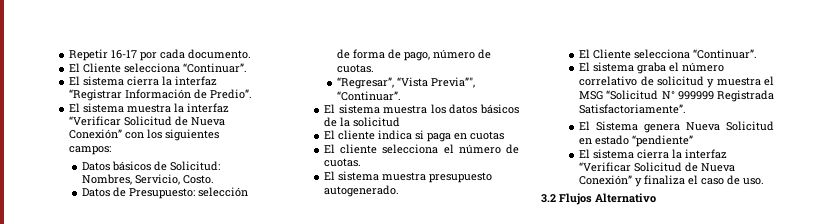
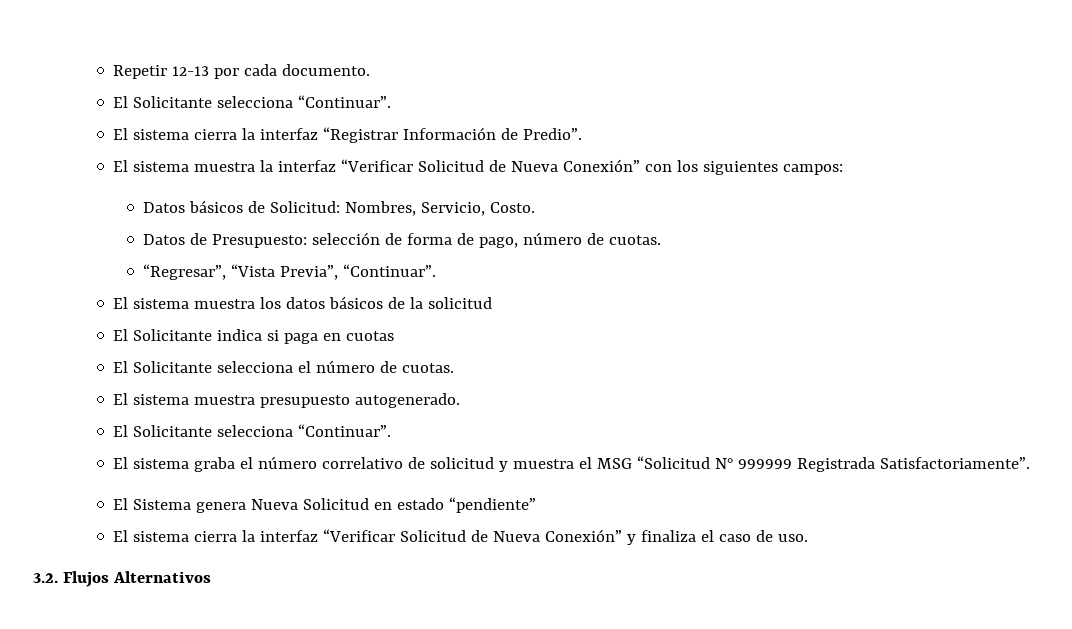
- Repetir 16-17 por cada documento.
- El Cliente selecciona “Continuar”.
+ Repetir 12-13 por cada documento.
+ El Solicitante selecciona “Continuar”.
- “Regresar”, “Vista Previa”", “Continuar”.
+ “Regresar”, “Vista Previa”, “Continuar”.
- El cliente indica si paga en cuotas
+ El Solicitante indica si paga en cuotas
- El cliente selecciona el número de cuotas.
+ El Solicitante selecciona el número de cuotas.
  El sistema muestra presupuesto autogenerado.
- El Cliente selecciona “Continuar”.
+ El Solicitante selecciona “Continuar”.
- 3.2 Flujos Alternativo
+ 3.2. Flujos Alternativos

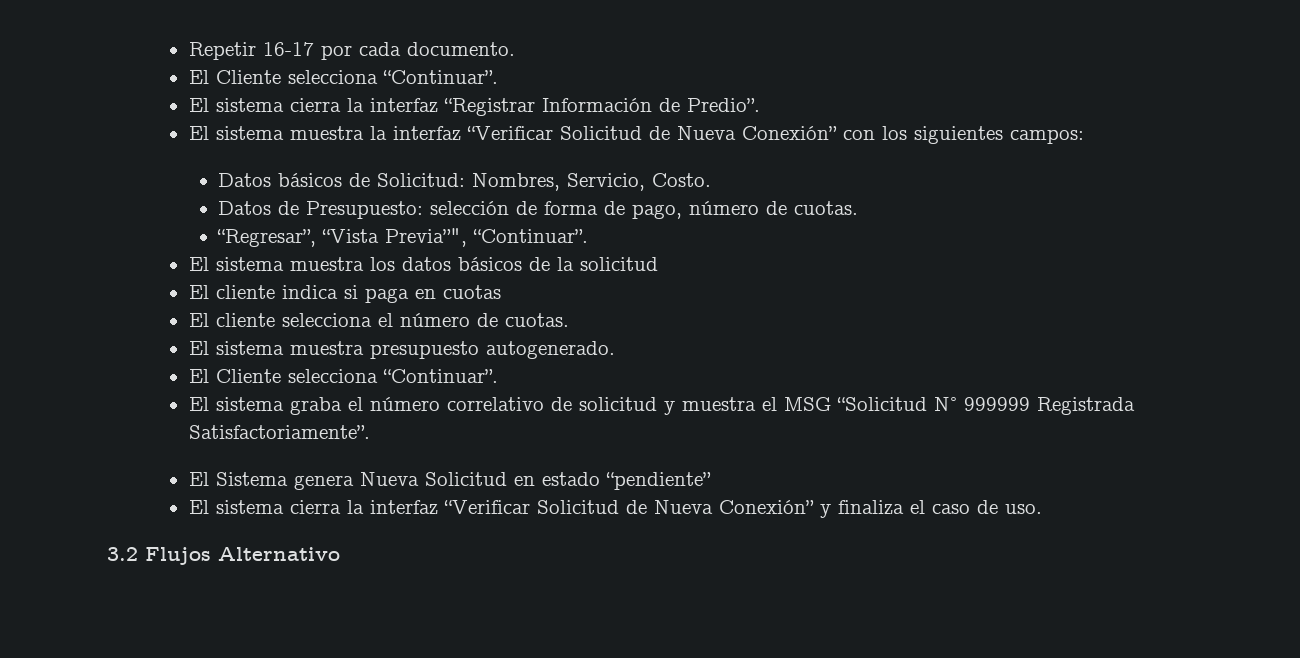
- Repetir 12-13 por cada documento.
- El Solicitante selecciona “Continuar”.
+ Repetir 16-17 por cada documento.
+ El Cliente selecciona “Continuar”.
- “Regresar”, “Vista Previa”, “Continuar”.
+ “Regresar”, “Vista Previa”", “Continuar”.
- El Solicitante indica si paga en cuotas
+ El cliente indica si paga en cuotas
- El Solicitante selecciona el número de cuotas.
+ El cliente selecciona el número de cuotas.
  El sistema muestra presupuesto autogenerado.
- El Solicitante selecciona “Continuar”.
+ El Cliente selecciona “Continuar”.
- 3.2. Flujos Alternativos
+ 3.2 Flujos Alternativo

